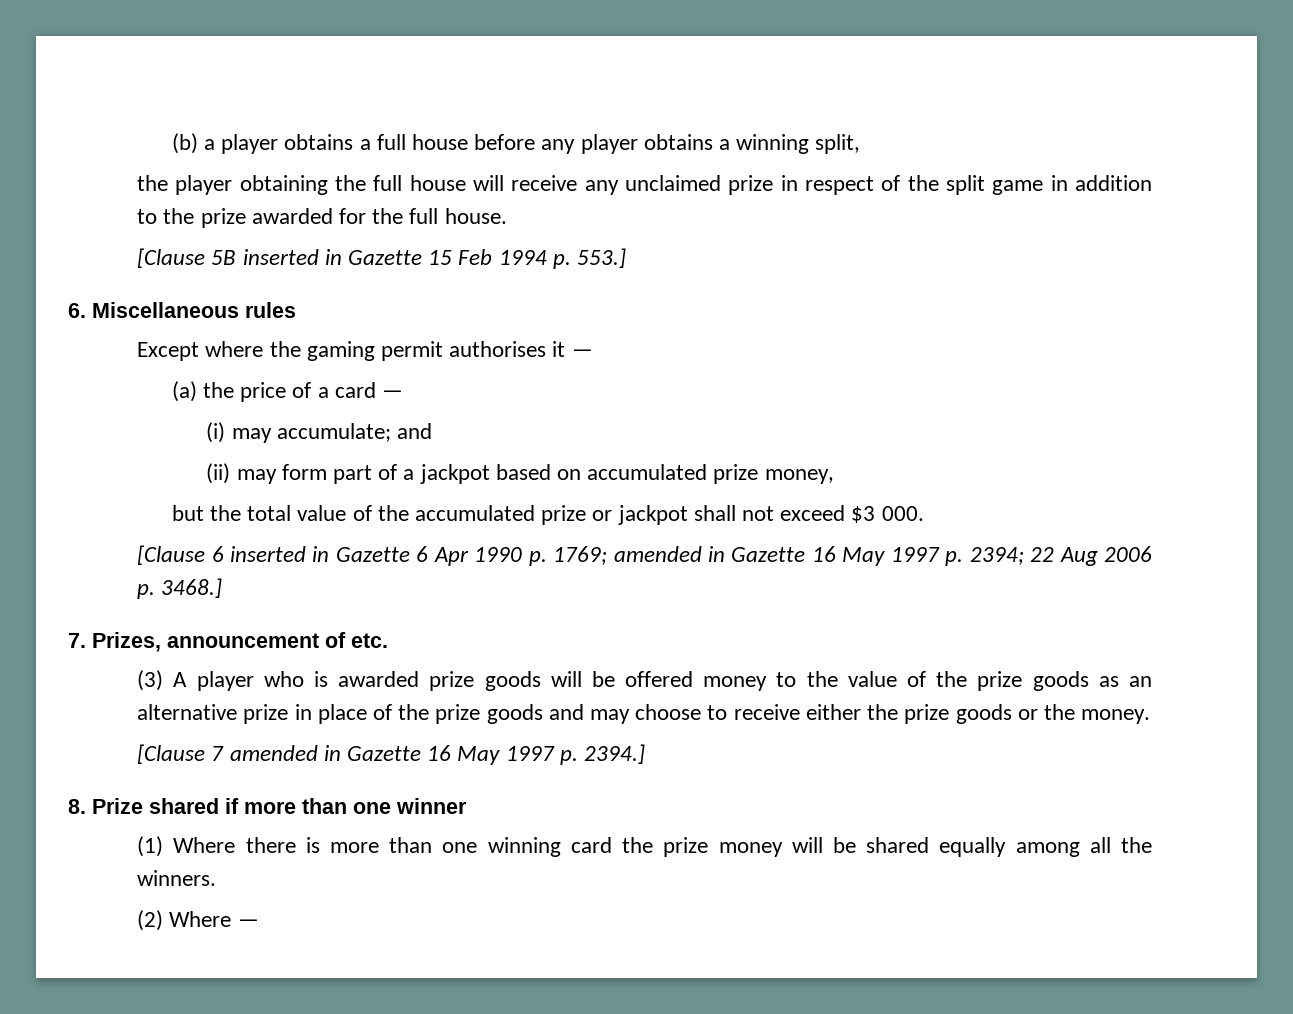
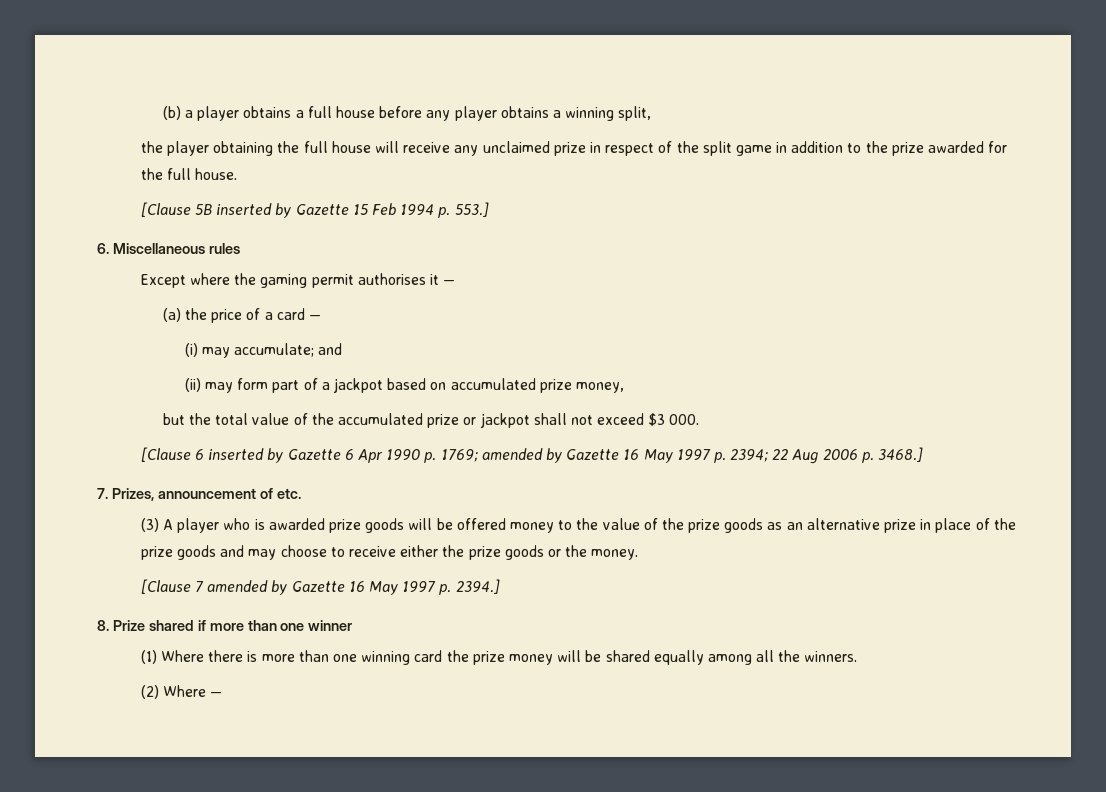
- [Clause 5B inserted in Gazette 15 Feb 1994 p. 553.]
+ [Clause 5B inserted by Gazette 15 Feb 1994 p. 553.]
- [Clause 6 inserted in Gazette 6 Apr 1990 p. 1769; amended in Gazette 16 May 1997 p. 2394; 22 Aug 2006 p. 3468.]
+ [Clause 6 inserted by Gazette 6 Apr 1990 p. 1769; amended by Gazette 16 May 1997 p. 2394; 22 Aug 2006 p. 3468.]
- [Clause 7 amended in Gazette 16 May 1997 p. 2394.]
+ [Clause 7 amended by Gazette 16 May 1997 p. 2394.]

